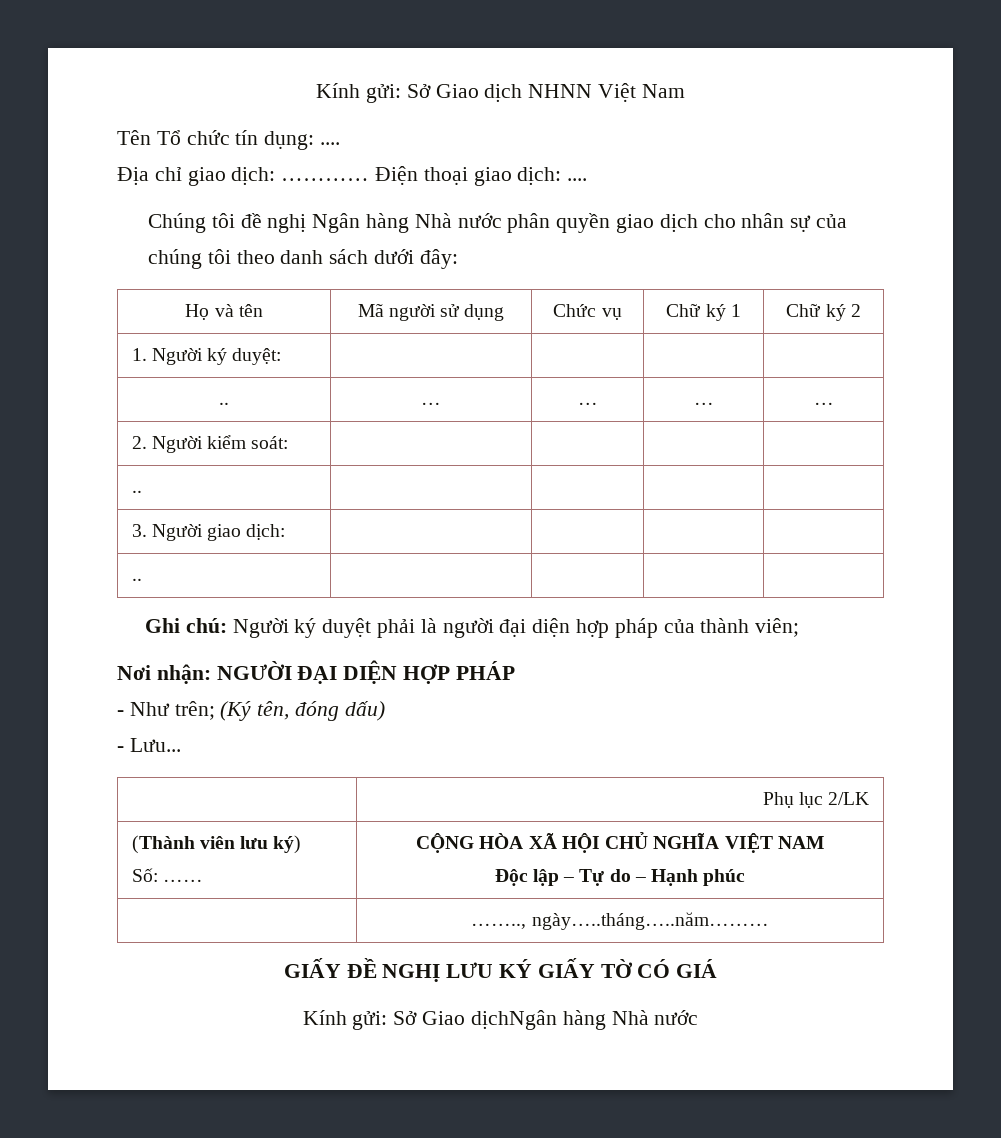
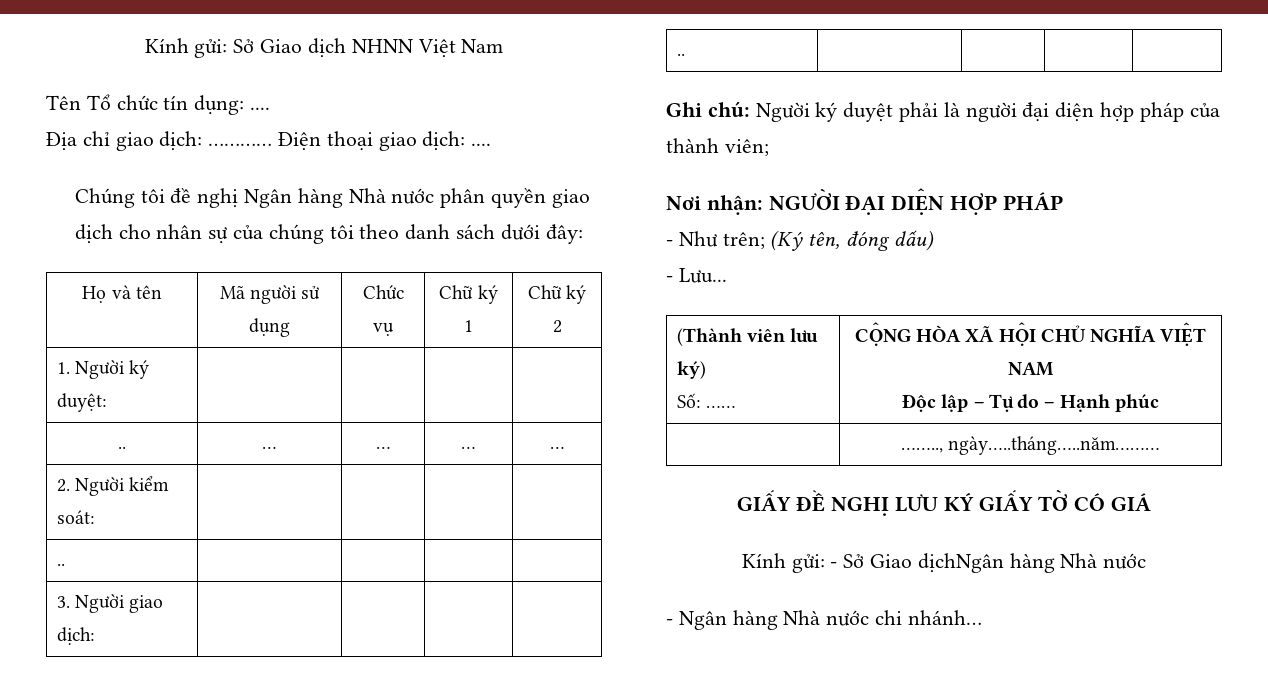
- | Phụ lục 2/LK
- Kính gửi: Sở Giao dịchNgân hàng Nhà nước
+ Kính gửi: - Sở Giao dịchNgân hàng Nhà nước
+ - Ngân hàng Nhà nước chi nhánh…

